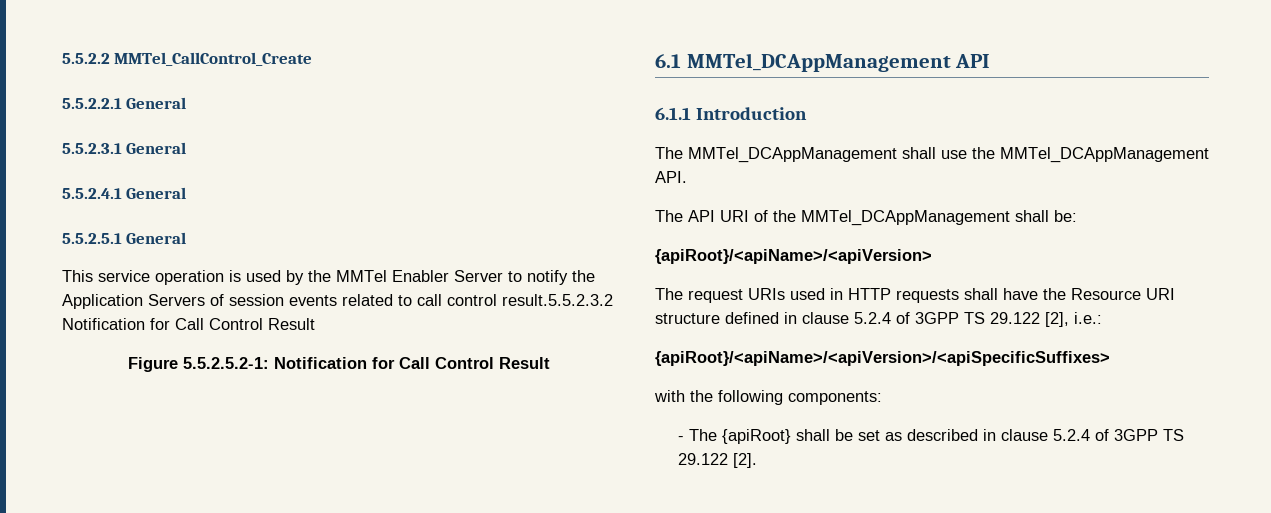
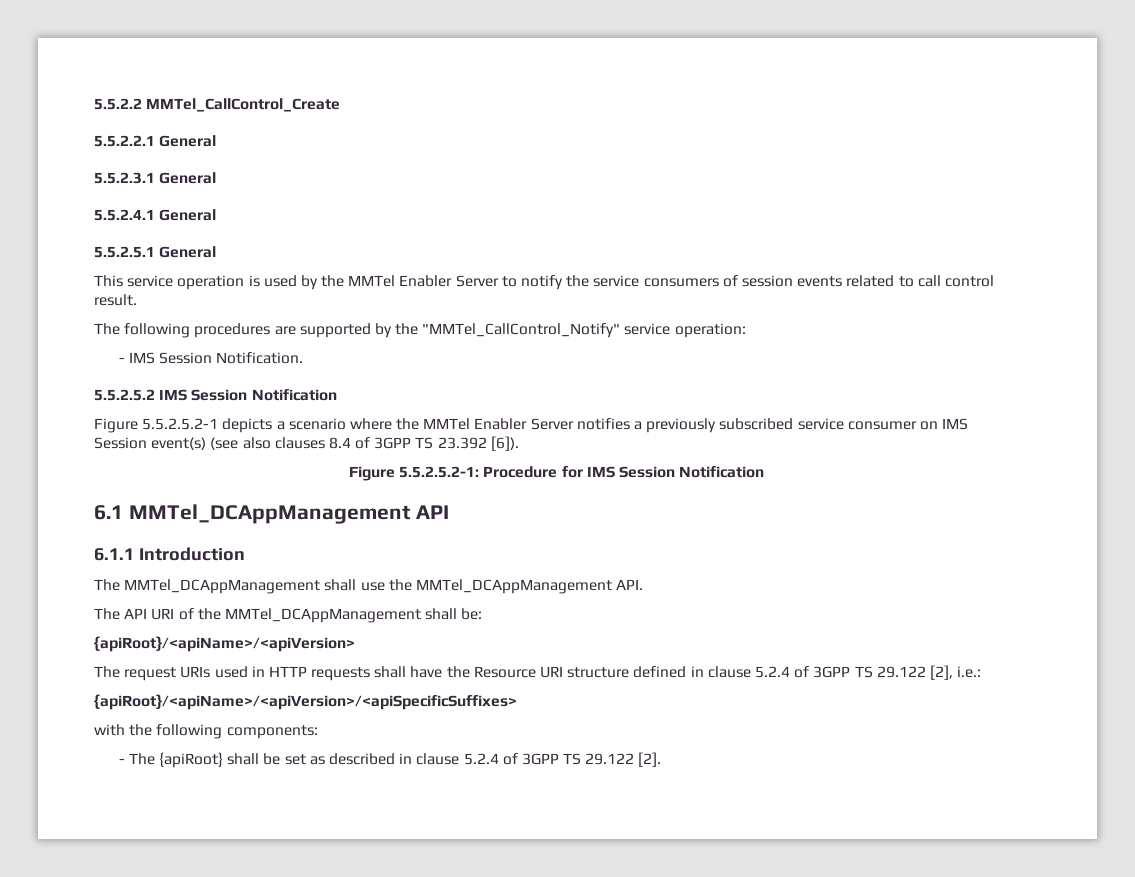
- This service operation is used by the MMTel Enabler Server to notify the Application Servers of session events related to call control result.5.5.2.3.2 Notification for Call Control Result
- Figure 5.5.2.5.2-1: Notification for Call Control Result
+ This service operation is used by the MMTel Enabler Server to notify the service consumers of session events related to call control result.
+ The following procedures are supported by the "MMTel_CallControl_Notify" service operation:
+ - IMS Session Notification.
+ 5.5.2.5.2 IMS Session Notification
+ Figure 5.5.2.5.2-1 depicts a scenario where the MMTel Enabler Server notifies a previously subscribed service consumer on IMS Session event(s) (see also clauses 8.4 of 3GPP TS 23.392 [6]).
+ Figure 5.5.2.5.2-1: Procedure for IMS Session Notification

